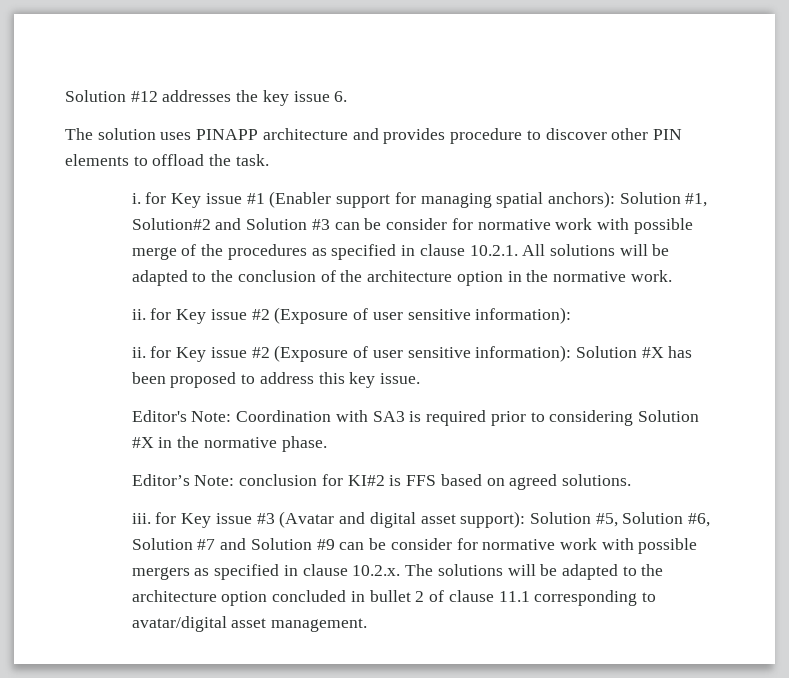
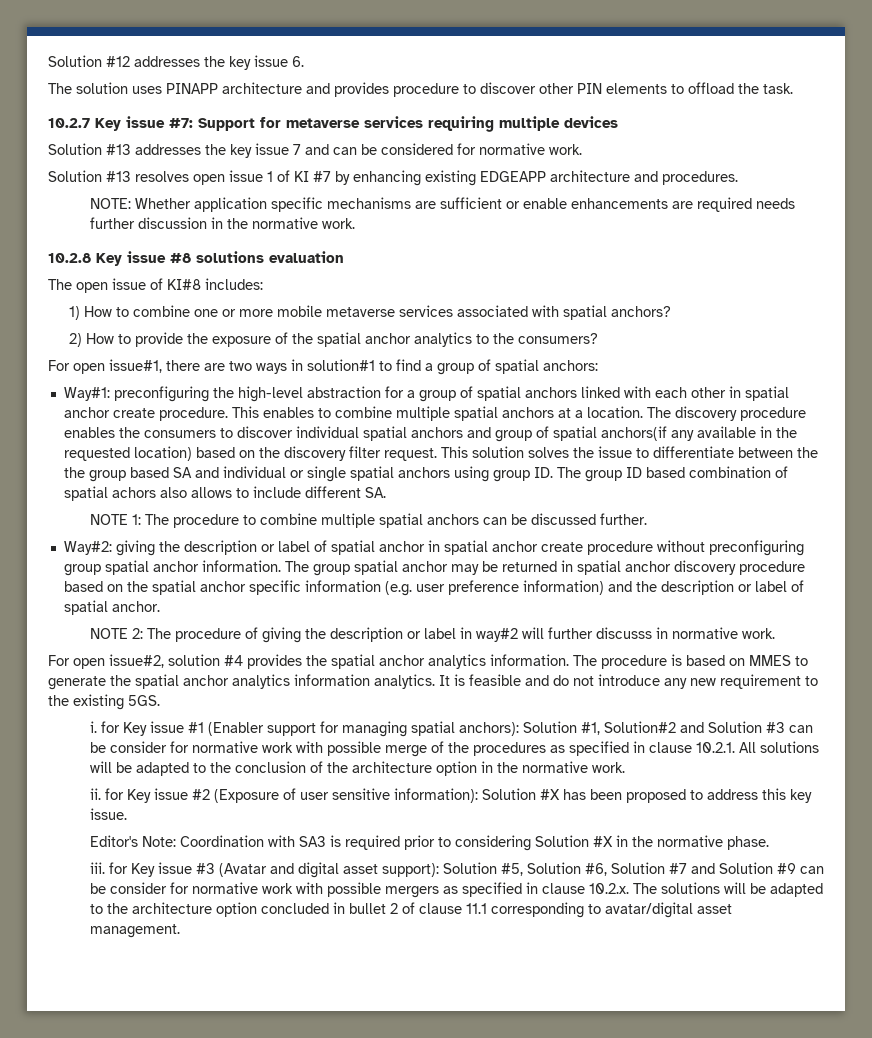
+ 10.2.7 Key issue #7: Support for metaverse services requiring multiple devices
+ Solution #13 addresses the key issue 7 and can be considered for normative work.
+ Solution #13 resolves open issue 1 of KI #7 by enhancing existing EDGEAPP architecture and procedures.
+ NOTE: Whether application specific mechanisms are sufficient or enable enhancements are required needs further discussion in the normative work.
+ 10.2.8 Key issue #8 solutions evaluation
+ The open issue of KI#8 includes:
+ 1) How to combine one or more mobile metaverse services associated with spatial anchors?
+ 2) How to provide the exposure of the spatial anchor analytics to the consumers?
+ For open issue#1, there are two ways in solution#1 to find a group of spatial anchors:
+ Way#1: preconfiguring the high-level abstraction for a group of spatial anchors linked with each other in spatial anchor create procedure. This enables to combine multiple spatial anchors at a location. The discovery procedure enables the consumers to discover individual spatial anchors and group of spatial anchors(if any available in the requested location) based on the discovery filter request. This solution solves the issue to differentiate between the the group based SA and individual or single spatial anchors using group ID. The group ID based combination of spatial achors also allows to include different SA.
+ NOTE 1: The procedure to combine multiple spatial anchors can be discussed further.
+ Way#2: giving the description or label of spatial anchor in spatial anchor create procedure without preconfiguring group spatial anchor information. The group spatial anchor may be returned in spatial anchor discovery procedure based on the spatial anchor specific information (e.g. user preference information) and the description or label of spatial anchor.
+ NOTE 2: The procedure of giving the description or label in way#2 will further discusss in normative work.
+ For open issue#2, solution #4 provides the spatial anchor analytics information. The procedure is based on MMES to generate the spatial anchor analytics information analytics. It is feasible and do not introduce any new requirement to the existing 5GS.
  Solution #1, Solution#2 and Solution #3 can be consider for normative work with possible merge of the procedures as specified in clause 10.2.1. All solutions will be adapted to the conclusion of the architecture option in the normative work.
- ii. for Key issue #2 (Exposure of user sensitive information):
- Editor’s Note: conclusion for KI#2 is FFS based on agreed solutions.

